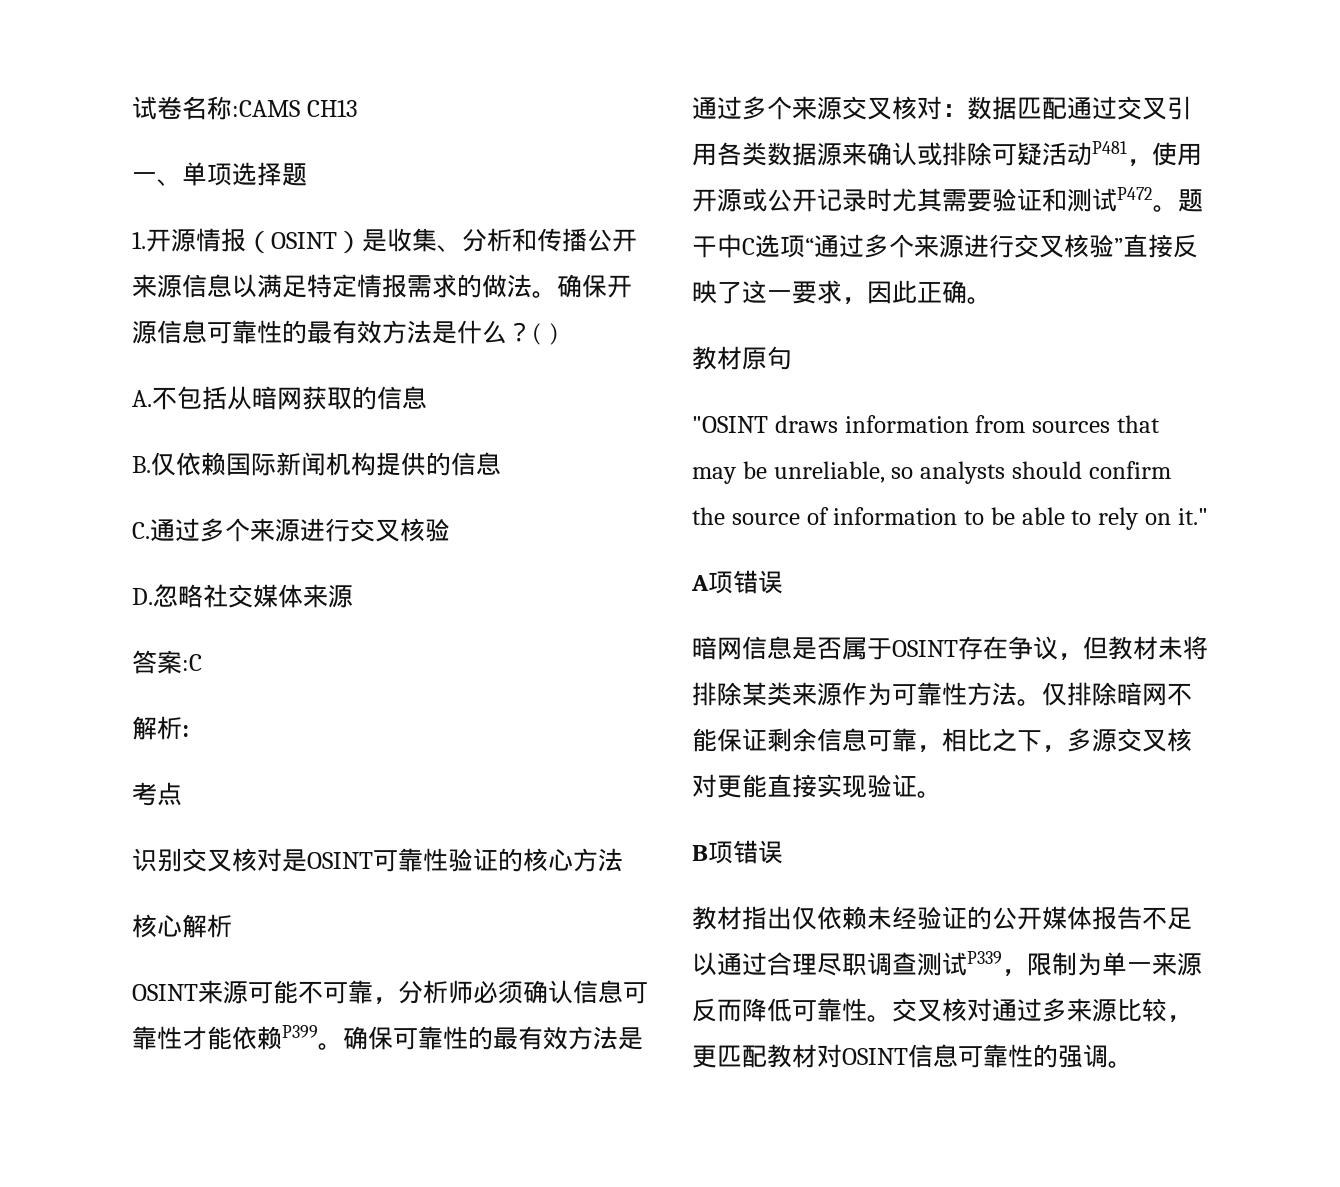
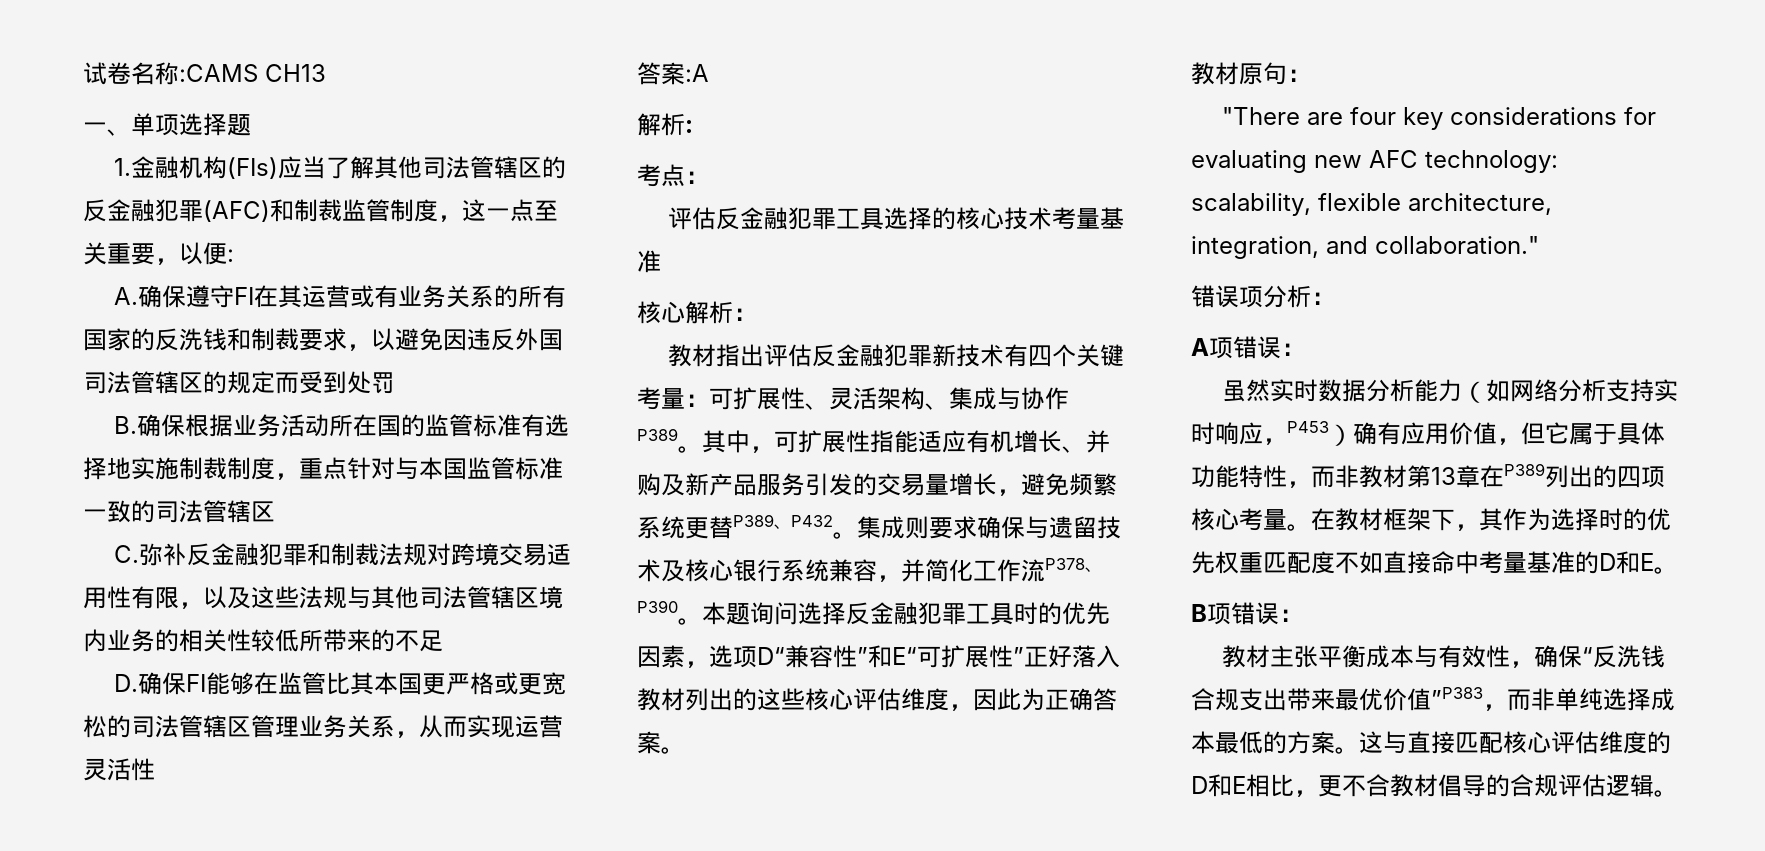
- 1.开源情报（OSINT）是收集、分析和传播公开来源信息以满足特定情报需求的做法。确保开源信息可靠性的最有效方法是什么？( )
- A.不包括从暗网获取的信息
- B.仅依赖国际新闻机构提供的信息
- C.通过多个来源进行交叉核验
- D.忽略社交媒体来源
- 答案:C
+ 1.金融机构(FIs)应当了解其他司法管辖区的反金融犯罪(AFC)和制裁监管制度，这一点至关重要，以便:
+ A.确保遵守FI在其运营或有业务关系的所有国家的反洗钱和制裁要求，以避免因违反外国司法管辖区的规定而受到处罚
+ B.确保根据业务活动所在国的监管标准有选择地实施制裁制度，重点针对与本国监管标准一致的司法管辖区
+ C.弥补反金融犯罪和制裁法规对跨境交易适用性有限，以及这些法规与其他司法管辖区境内业务的相关性较低所带来的不足
+ D.确保FI能够在监管比其本国更严格或更宽松的司法管辖区管理业务关系，从而实现运营灵活性
+ 答案:A
- 考点
- 识别交叉核对是OSINT可靠性验证的核心方法
- 核心解析
- OSINT来源可能不可靠，分析师必须确认信息可靠性才能依赖P399。确保可靠性的最有效方法是通过多个来源交叉核对：数据匹配通过交叉引用各类数据源来确认或排除可疑活动P481，使用开源或公开记录时尤其需要验证和测试P472。题干中C选项“通过多个来源进行交叉核验”直接反映了这一要求，因此正确。
- 教材原句
- "OSINT draws information from sources that may be unreliable, so analysts should confirm the source of information to be able to rely on it."
- A项错误
- 暗网信息是否属于OSINT存在争议，但教材未将排除某类来源作为可靠性方法。仅排除暗网不能保证剩余信息可靠，相比之下，多源交叉核对更能直接实现验证。
+ 考点：
+ 评估反金融犯罪工具选择的核心技术考量基准
+ 核心解析：
+ 教材指出评估反金融犯罪新技术有四个关键考量：可扩展性、灵活架构、集成与协作P389。其中，可扩展性指能适应有机增长、并购及新产品服务引发的交易量增长，避免频繁系统更替P389、P432。集成则要求确保与遗留技术及核心银行系统兼容，并简化工作流P378、P390。本题询问选择反金融犯罪工具时的优先因素，选项D“兼容性”和E“可扩展性”正好落入教材列出的这些核心评估维度，因此为正确答案。
+ 教材原句：
+ "There are four key considerations for evaluating new AFC technology: scalability, flexible architecture, integration, and collaboration."
+ 错误项分析：
+ A项错误：
+ 虽然实时数据分析能力（如网络分析支持实时响应，P453）确有应用价值，但它属于具体功能特性，而非教材第13章在P389列出的四项核心考量。在教材框架下，其作为选择时的优先权重匹配度不如直接命中考量基准的D和E。
- B项错误
- 教材指出仅依赖未经验证的公开媒体报告不足以通过合理尽职调查测试P339，限制为单一来源反而降低可靠性。交叉核对通过多来源比较，更匹配教材对OSINT信息可靠性的强调。
+ B项错误：
+ 教材主张平衡成本与有效性，确保“反洗钱合规支出带来最优价值”P383，而非单纯选择成本最低的方案。这与直接匹配核心评估维度的D和E相比，更不合教材倡导的合规评估逻辑。

